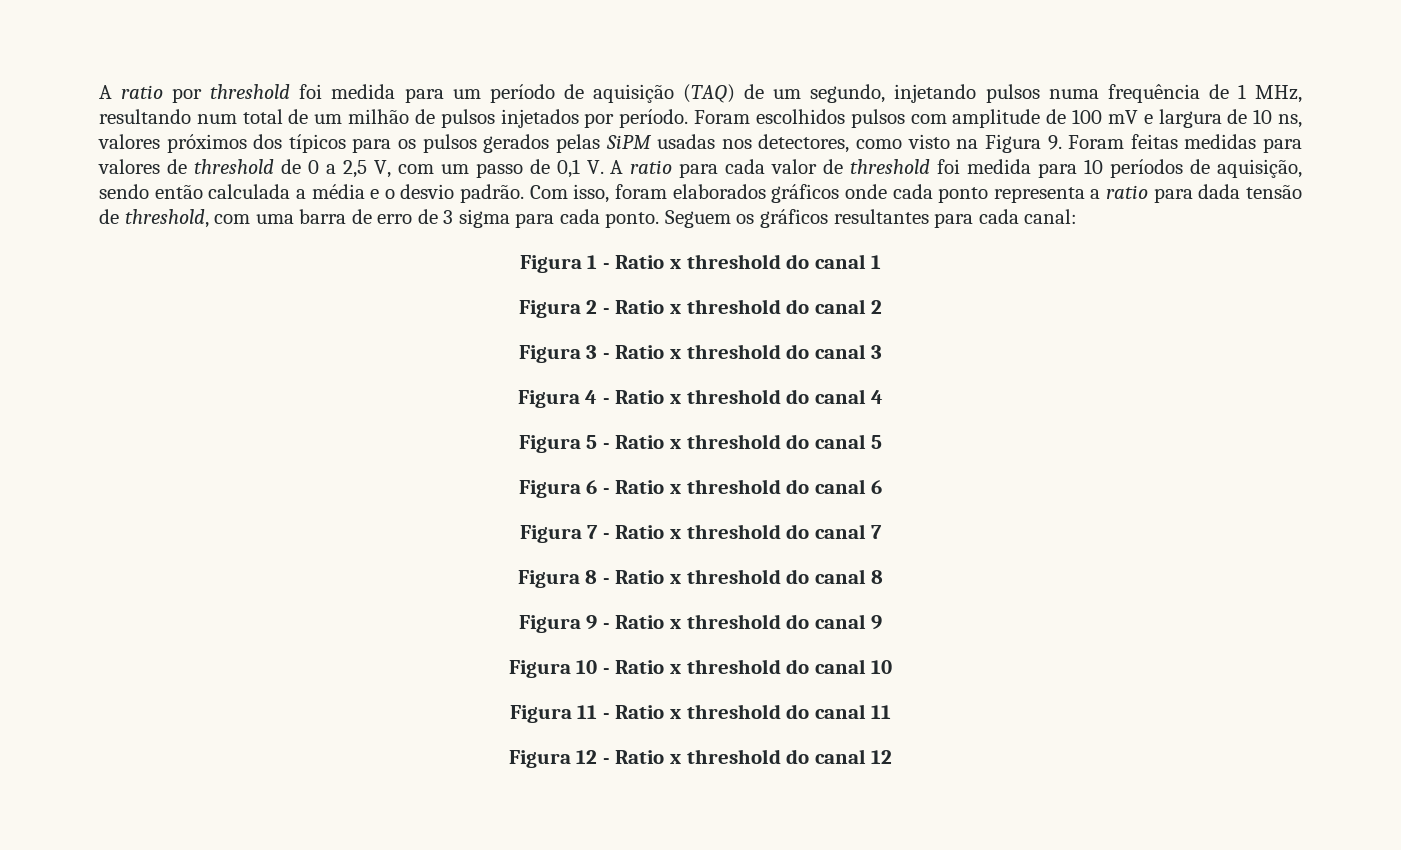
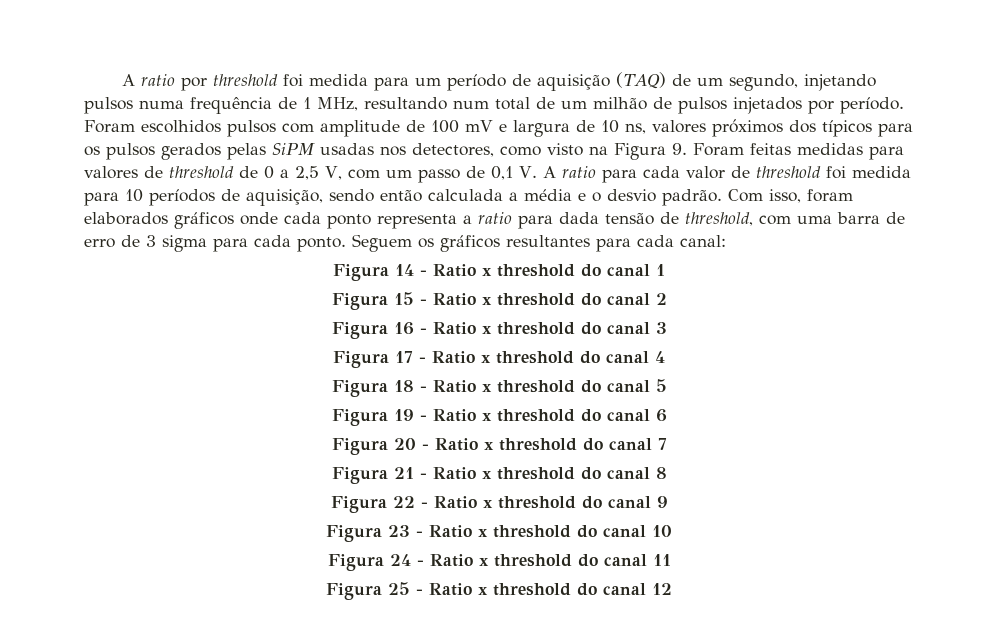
- Figura 1 - Ratio x threshold do canal 1
+ Figura 14 - Ratio x threshold do canal 1
- Figura 2 - Ratio x threshold do canal 2
+ Figura 15 - Ratio x threshold do canal 2
- Figura 3 - Ratio x threshold do canal 3
+ Figura 16 - Ratio x threshold do canal 3
- Figura 4 - Ratio x threshold do canal 4
+ Figura 17 - Ratio x threshold do canal 4
- Figura 5 - Ratio x threshold do canal 5
+ Figura 18 - Ratio x threshold do canal 5
- Figura 6 - Ratio x threshold do canal 6
+ Figura 19 - Ratio x threshold do canal 6
- Figura 7 - Ratio x threshold do canal 7
+ Figura 20 - Ratio x threshold do canal 7
- Figura 8 - Ratio x threshold do canal 8
+ Figura 21 - Ratio x threshold do canal 8
- Figura 9 - Ratio x threshold do canal 9
+ Figura 22 - Ratio x threshold do canal 9
- Figura 10 - Ratio x threshold do canal 10
+ Figura 23 - Ratio x threshold do canal 10
- Figura 11 - Ratio x threshold do canal 11
+ Figura 24 - Ratio x threshold do canal 11
- Figura 12 - Ratio x threshold do canal 12
+ Figura 25 - Ratio x threshold do canal 12

